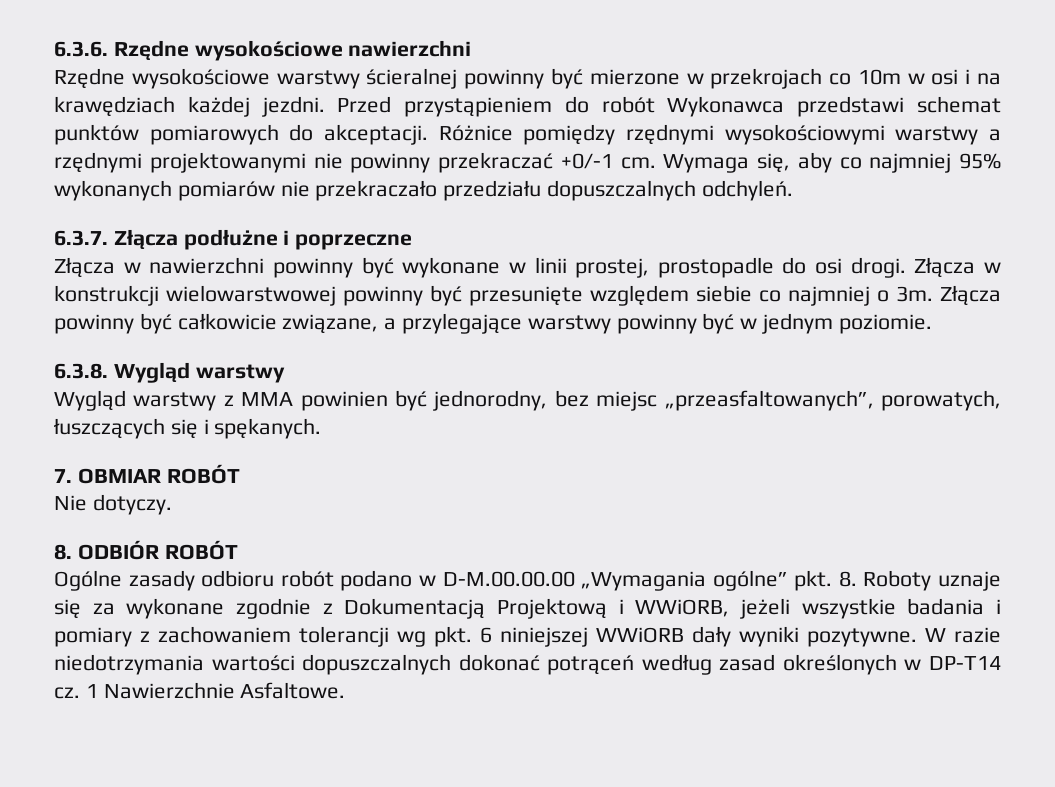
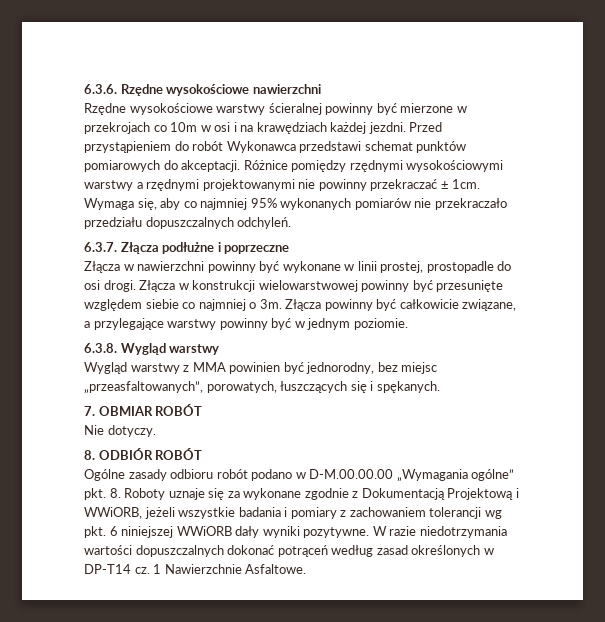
- Różnice pomiędzy rzędnymi wysokościowymi warstwy a rzędnymi projektowanymi nie powinny przekraczać +0/-1 cm.
+ Różnice pomiędzy rzędnymi wysokościowymi warstwy a rzędnymi projektowanymi nie powinny przekraczać ± 1cm.

